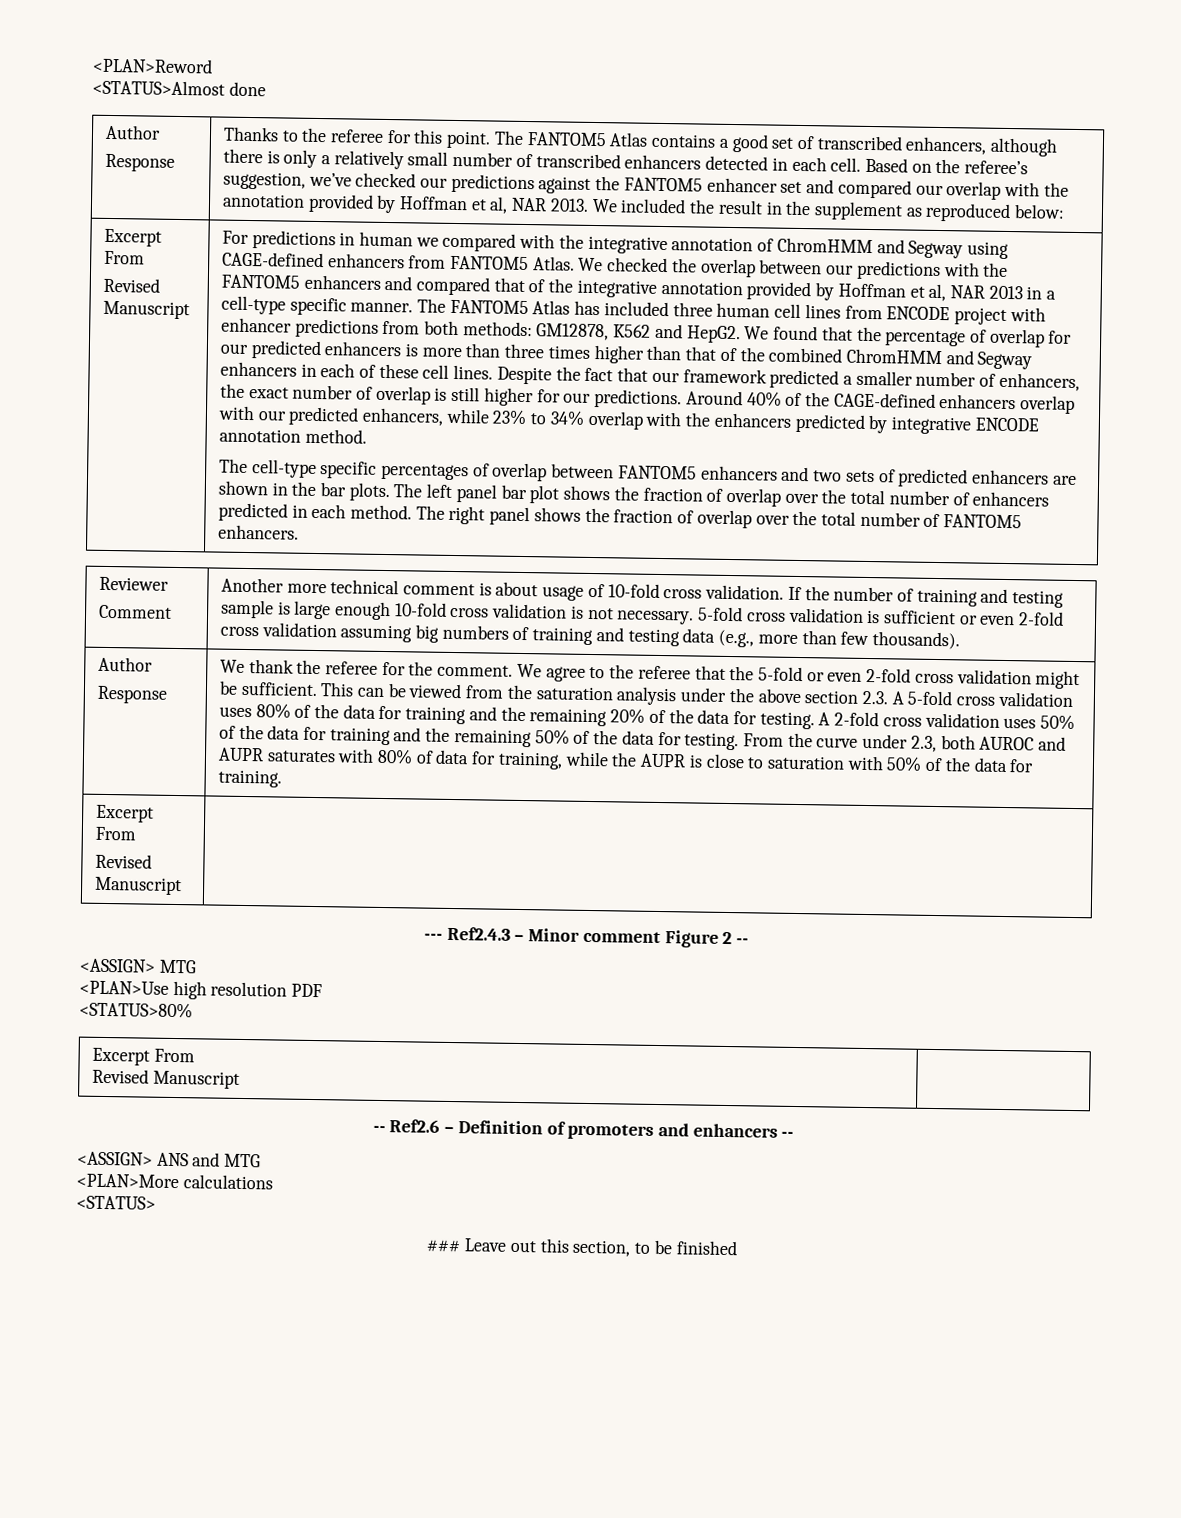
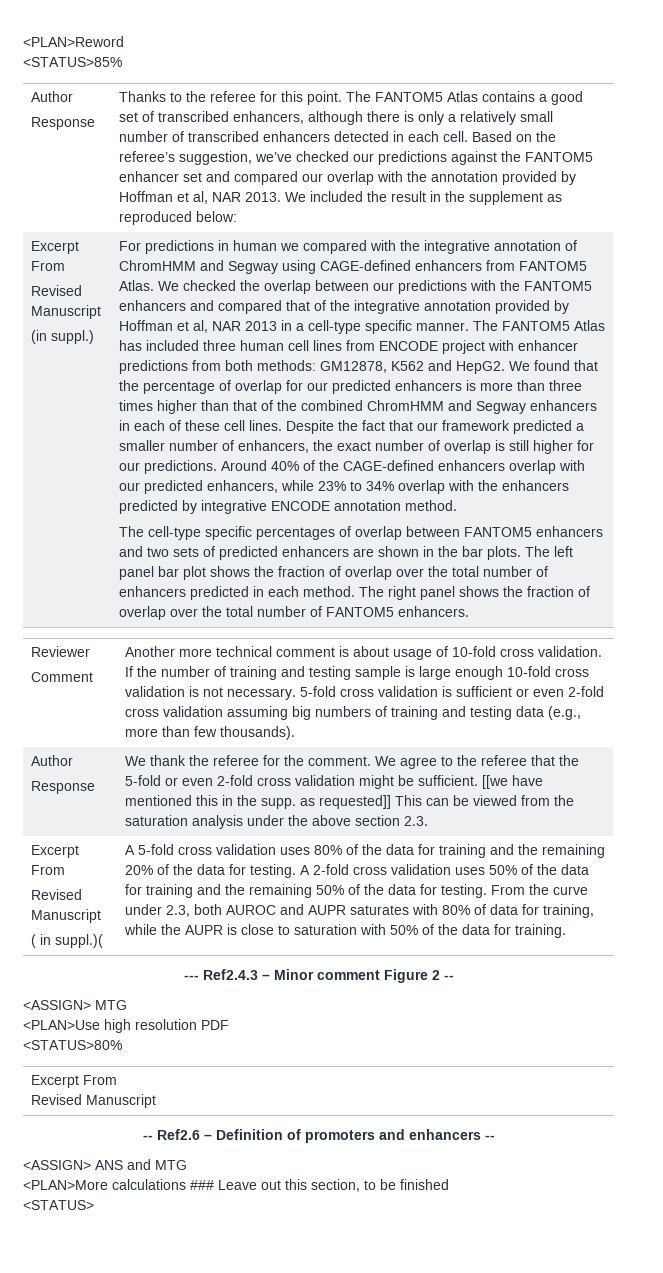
- <STATUS>Almost done
+ <STATUS>85%
+ (in suppl.)
- This can be viewed from the saturation analysis under the above section 2.3. A 5-fold cross validation uses 80% of the data for training and the remaining 20% of the data for testing.
+ [[we have mentioned this in the supp. as requested]] This can be viewed from the saturation analysis under the above section 2.3.
+ Excerpt From
+ Revised Manuscript
+ ( in suppl.)( | A 5-fold cross validation uses 80% of the data for training and the remaining 20% of the data for testing.
  From the curve under 2.3, both AUROC and AUPR saturates with 80% of data for training, while the AUPR is close to saturation with 50% of the data for training.
- Excerpt From
- Revised Manuscript |
- <PLAN>More calculations
- <STATUS>
- ### Leave out this section, to be finished
+ <PLAN>More calculations ### Leave out this section, to be finished
+ <STATUS>

